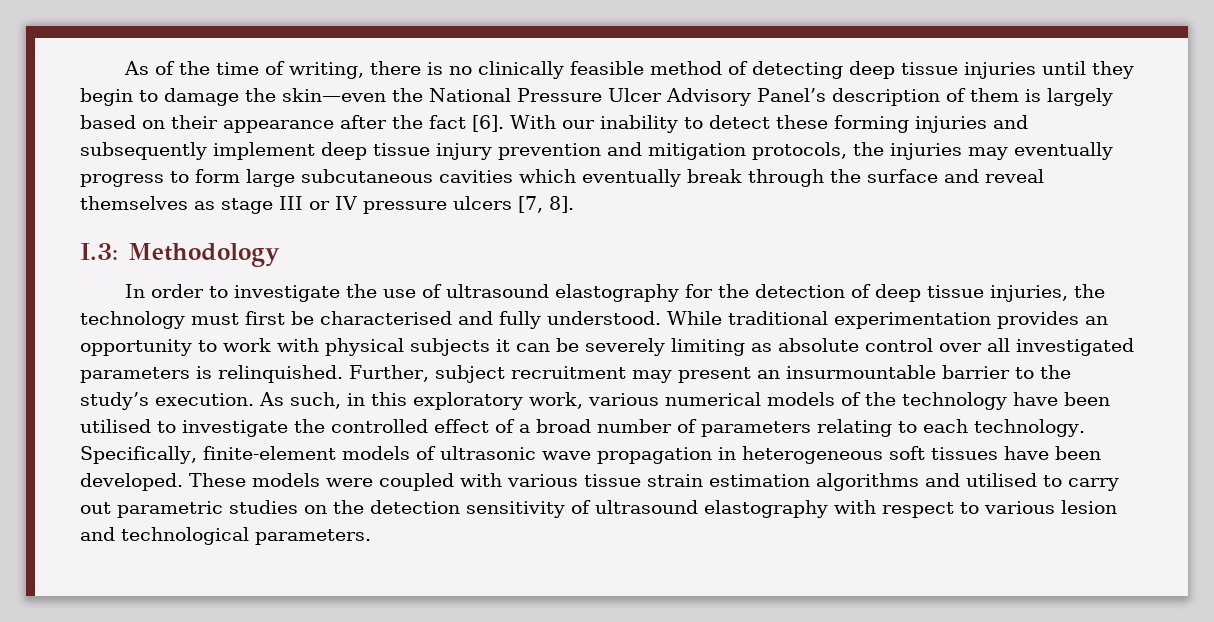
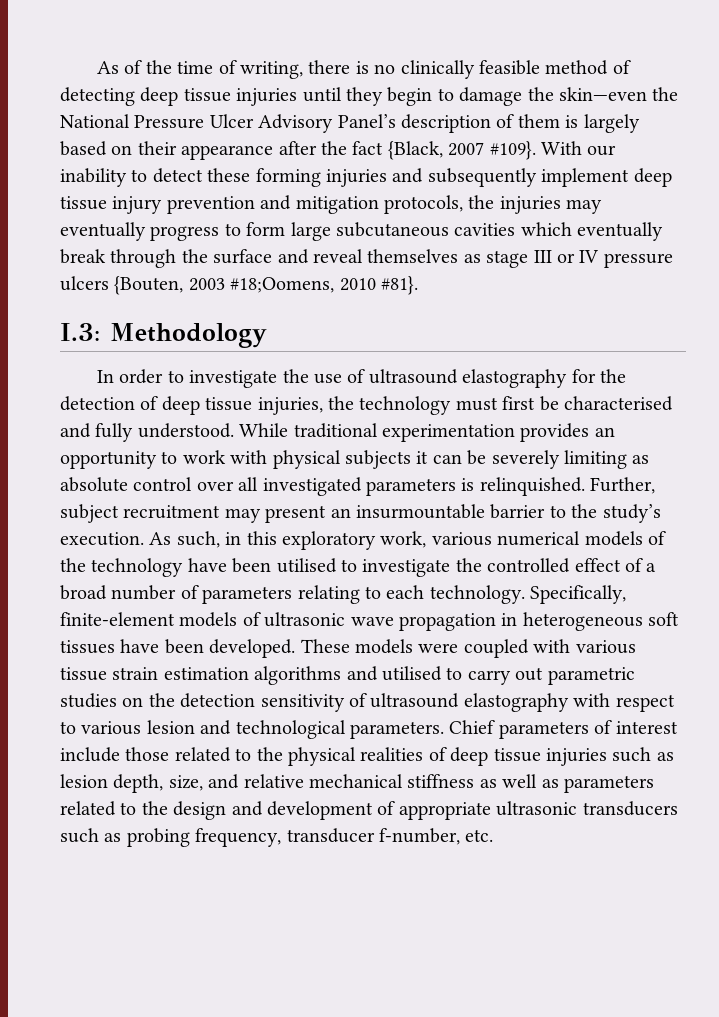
- As of the time of writing, there is no clinically feasible method of detecting deep tissue injuries until they begin to damage the skin—even the National Pressure Ulcer Advisory Panel’s description of them is largely based on their appearance after the fact [6].
+ As of the time of writing, there is no clinically feasible method of detecting deep tissue injuries until they begin to damage the skin—even the National Pressure Ulcer Advisory Panel’s description of them is largely based on their appearance after the fact {Black, 2007 #109}.
- With our inability to detect these forming injuries and subsequently implement deep tissue injury prevention and mitigation protocols, the injuries may eventually progress to form large subcutaneous cavities which eventually break through the surface and reveal themselves as stage III or IV pressure ulcers [7, 8].
+ With our inability to detect these forming injuries and subsequently implement deep tissue injury prevention and mitigation protocols, the injuries may eventually progress to form large subcutaneous cavities which eventually break through the surface and reveal themselves as stage III or IV pressure ulcers {Bouten, 2003 #18;Oomens, 2010 #81}.
+ Chief parameters of interest include those related to the physical realities of deep tissue injuries such as lesion depth, size, and relative mechanical stiffness as well as parameters related to the design and development of appropriate ultrasonic transducers such as probing frequency, transducer f-number, etc.

